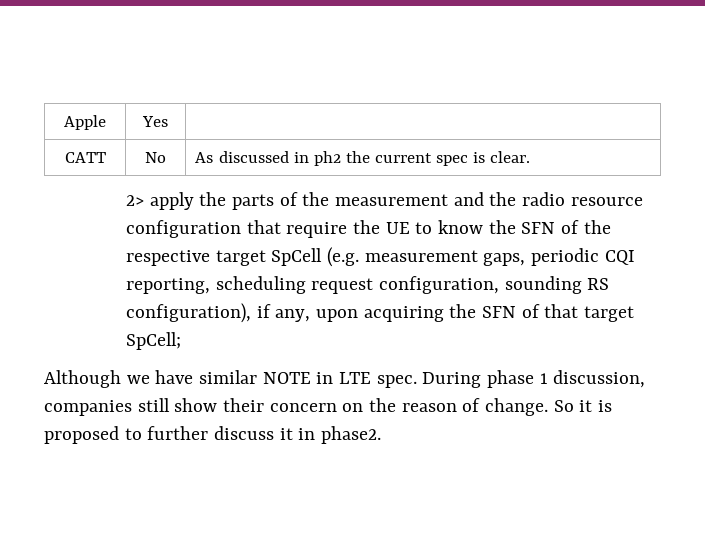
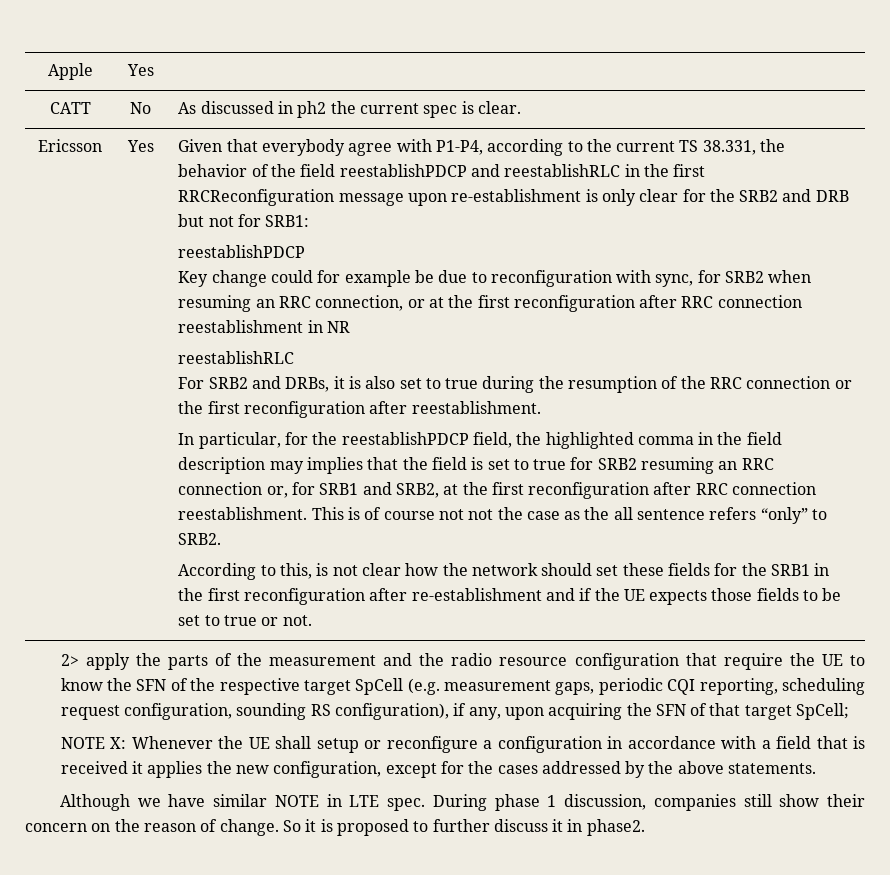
+ Ericsson | Yes | Given that everybody agree with P1-P4, according to the current TS 38.331, the behavior of the field reestablishPDCP and reestablishRLC in the first RRCReconfiguration message upon re-establishment is only clear for the SRB2 and DRB but not for SRB1:
+ reestablishPDCP
+ Key change could for example be due to reconfiguration with sync, for SRB2 when resuming an RRC connection, or at the first reconfiguration after RRC connection reestablishment in NR
+ reestablishRLC
+ For SRB2 and DRBs, it is also set to true during the resumption of the RRC connection or the first reconfiguration after reestablishment.
+ In particular, for the reestablishPDCP field, the highlighted comma in the field description may implies that the field is set to true for SRB2 resuming an RRC connection or, for SRB1 and SRB2, at the first reconfiguration after RRC connection reestablishment. This is of course not not the case as the all sentence refers “only” to SRB2.
+ According to this, is not clear how the network should set these fields for the SRB1 in the first reconfiguration after re-establishment and if the UE expects those fields to be set to true or not.
+ NOTE X: Whenever the UE shall setup or reconfigure a configuration in accordance with a field that is received it applies the new configuration, except for the cases addressed by the above statements.

